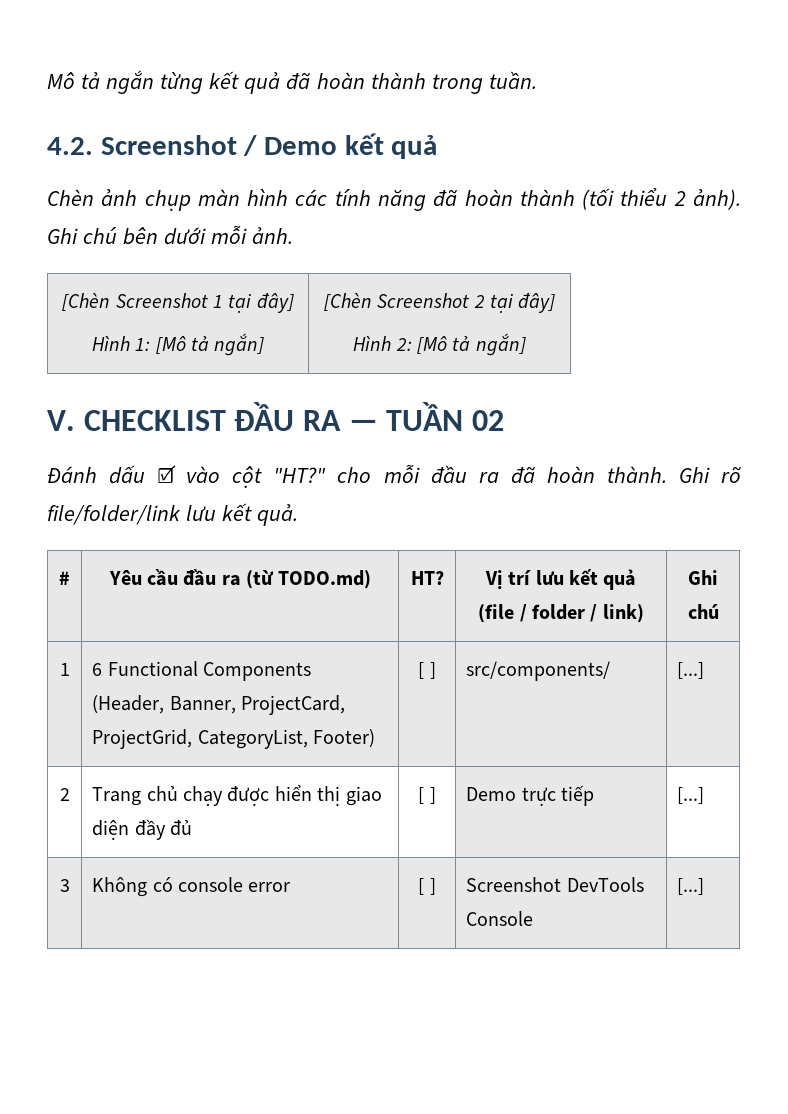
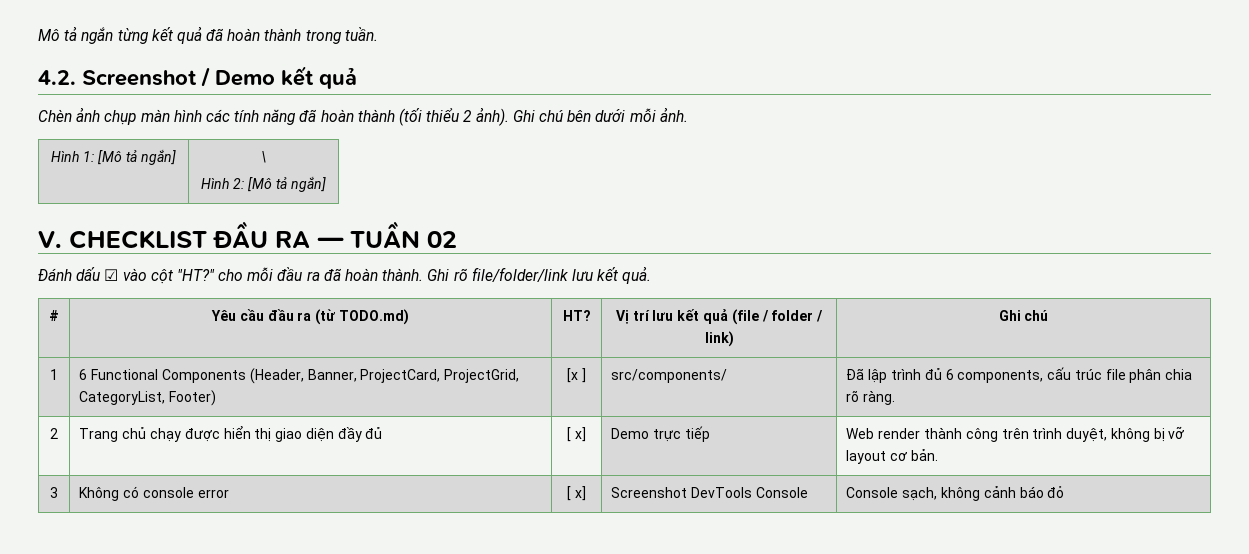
- [Chèn Screenshot 1 tại đây]
- Hình 1: [Mô tả ngắn] | [Chèn Screenshot 2 tại đây]
+ Hình 1: [Mô tả ngắn] | \
- 1 | 6 Functional Components (Header, Banner, ProjectCard, ProjectGrid, CategoryList, Footer) | [ ] | src/components/ | [...]
+ 1 | 6 Functional Components (Header, Banner, ProjectCard, ProjectGrid, CategoryList, Footer) | [x ] | src/components/ | Đã lập trình đủ 6 components, cấu trúc file phân chia rõ ràng.
- 2 | Trang chủ chạy được hiển thị giao diện đầy đủ | [ ] | Demo trực tiếp | [...]
+ 2 | Trang chủ chạy được hiển thị giao diện đầy đủ | [ x] | Demo trực tiếp | Web render thành công trên trình duyệt, không bị vỡ layout cơ bản.
- 3 | Không có console error | [ ] | Screenshot DevTools Console | [...]
+ 3 | Không có console error | [ x] | Screenshot DevTools Console | Console sạch, không cảnh báo đỏ

